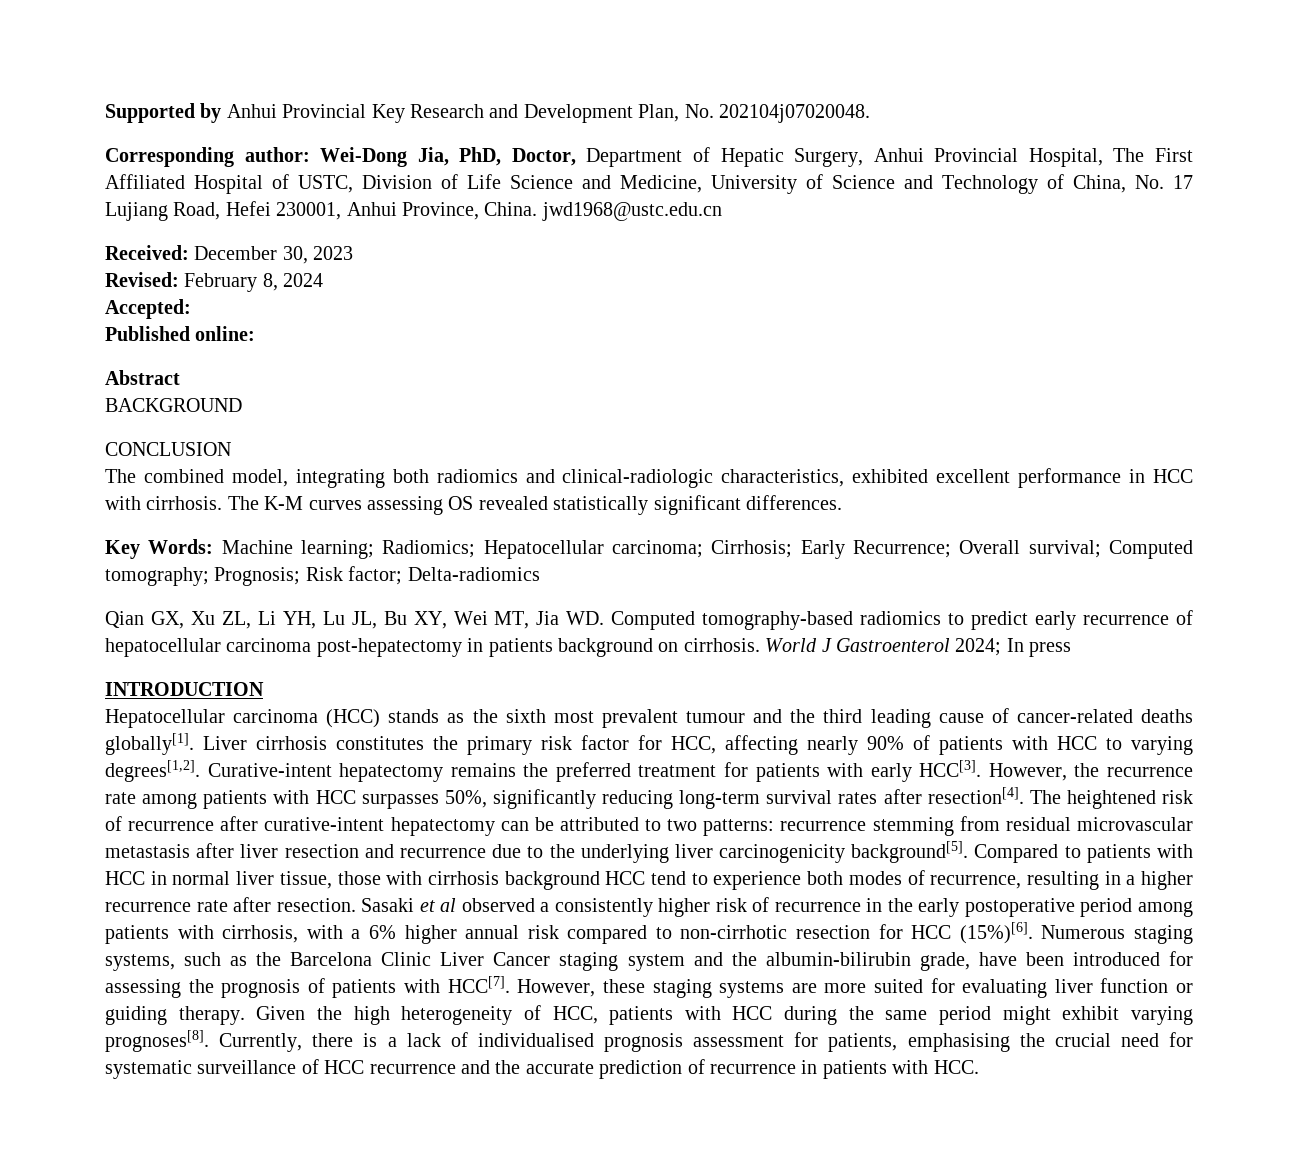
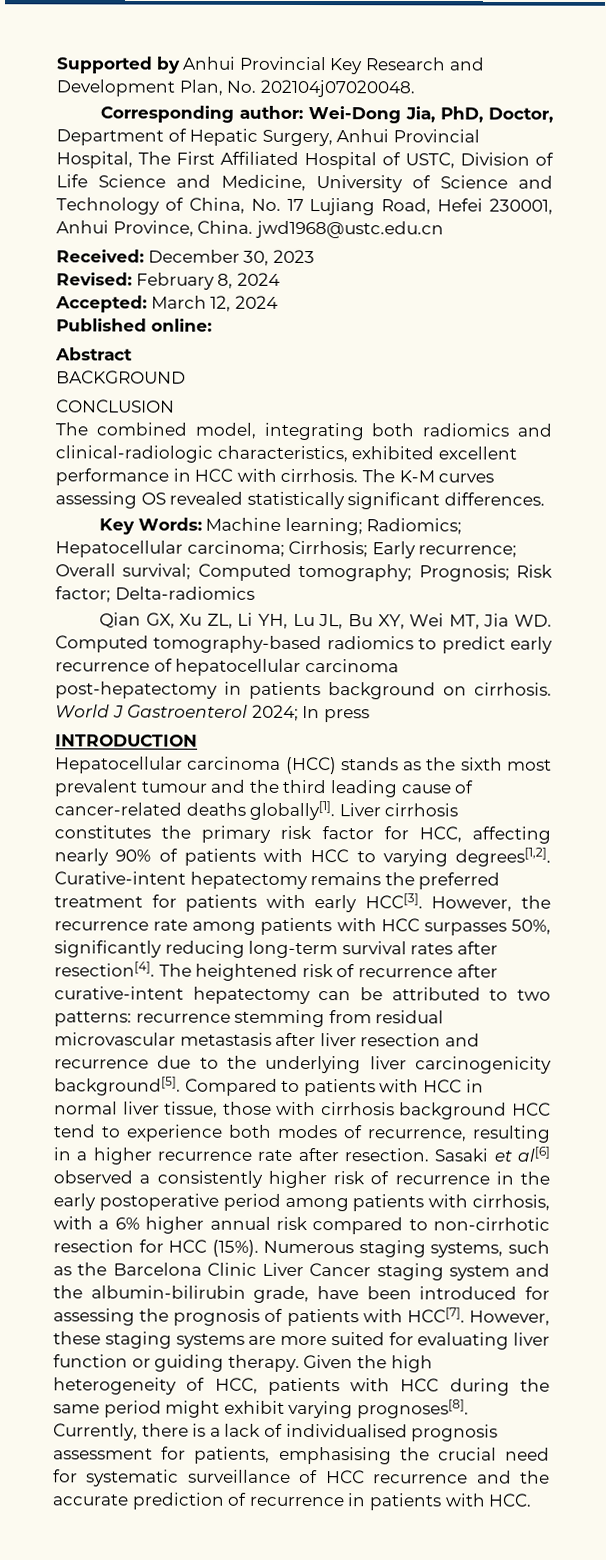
- Accepted:
+ Accepted: March 12, 2024
- Key Words: Machine learning; Radiomics; Hepatocellular carcinoma; Cirrhosis; Early Recurrence; Overall survival; Computed tomography; Prognosis; Risk factor; Delta-radiomics
+ Key Words: Machine learning; Radiomics; Hepatocellular carcinoma; Cirrhosis; Early recurrence; Overall survival; Computed tomography; Prognosis; Risk factor; Delta-radiomics
- Sasaki et al observed a consistently higher risk of recurrence in the early postoperative period among patients with cirrhosis, with a 6% higher annual risk compared to non-cirrhotic resection for HCC (15%)[6].
+ Sasaki et al[6] observed a consistently higher risk of recurrence in the early postoperative period among patients with cirrhosis, with a 6% higher annual risk compared to non-cirrhotic resection for HCC (15%).

